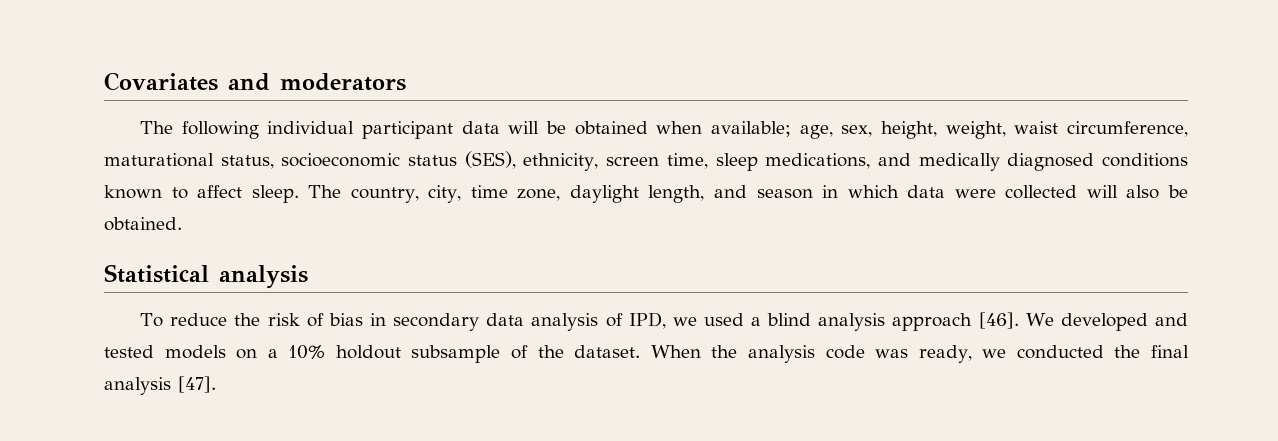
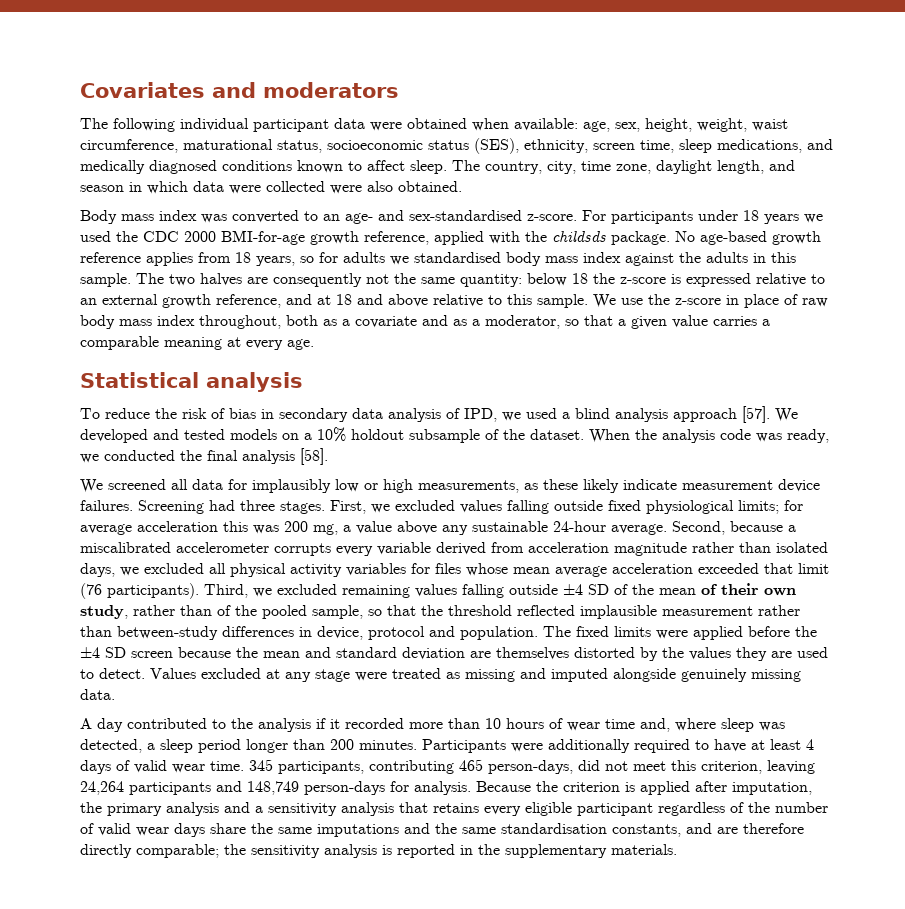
- The following individual participant data will be obtained when available; age, sex, height, weight, waist circumference, maturational status, socioeconomic status (SES), ethnicity, screen time, sleep medications, and medically diagnosed conditions known to affect sleep.
+ The following individual participant data were obtained when available: age, sex, height, weight, waist circumference, maturational status, socioeconomic status (SES), ethnicity, screen time, sleep medications, and medically diagnosed conditions known to affect sleep.
- The country, city, time zone, daylight length, and season in which data were collected will also be obtained.
+ The country, city, time zone, daylight length, and season in which data were collected were also obtained.
+ Body mass index was converted to an age- and sex-standardised z-score. For participants under 18 years we used the CDC 2000 BMI-for-age growth reference, applied with the childsds package. No age-based growth reference applies from 18 years, so for adults we standardised body mass index against the adults in this sample. The two halves are consequently not the same quantity: below 18 the z-score is expressed relative to an external growth reference, and at 18 and above relative to this sample. We use the z-score in place of raw body mass index throughout, both as a covariate and as a moderator, so that a given value carries a comparable meaning at every age.
- To reduce the risk of bias in secondary data analysis of IPD, we used a blind analysis approach [46].
+ To reduce the risk of bias in secondary data analysis of IPD, we used a blind analysis approach [57].
- When the analysis code was ready, we conducted the final analysis [47].
+ When the analysis code was ready, we conducted the final analysis [58].
+ We screened all data for implausibly low or high measurements, as these likely indicate measurement device failures. Screening had three stages. First, we excluded values falling outside fixed physiological limits; for average acceleration this was 200 mg, a value above any sustainable 24-hour average. Second, because a miscalibrated accelerometer corrupts every variable derived from acceleration magnitude rather than isolated days, we excluded all physical activity variables for files whose mean average acceleration exceeded that limit (76 participants). Third, we excluded remaining values falling outside ±4 SD of the mean of their own study, rather than of the pooled sample, so that the threshold reflected implausible measurement rather than between-study differences in device, protocol and population. The fixed limits were applied before the ±4 SD screen because the mean and standard deviation are themselves distorted by the values they are used to detect. Values excluded at any stage were treated as missing and imputed alongside genuinely missing data.
+ A day contributed to the analysis if it recorded more than 10 hours of wear time and, where sleep was detected, a sleep period longer than 200 minutes. Participants were additionally required to have at least 4 days of valid wear time. 345 participants, contributing 465 person-days, did not meet this criterion, leaving 24,264 participants and 148,749 person-days for analysis. Because the criterion is applied after imputation, the primary analysis and a sensitivity analysis that retains every eligible participant regardless of the number of valid wear days share the same imputations and the same standardisation constants, and are therefore directly comparable; the sensitivity analysis is reported in the supplementary materials.

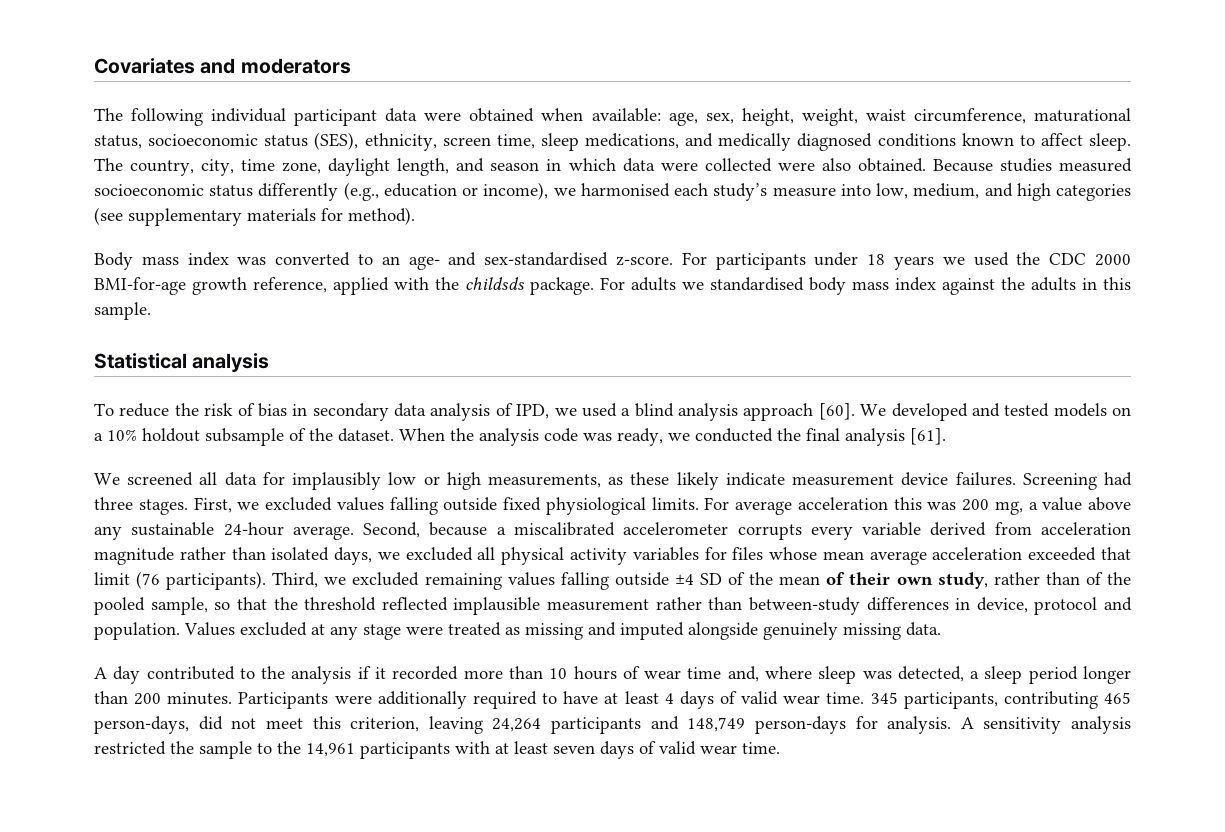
+ Because studies measured socioeconomic status differently (e.g., education or income), we harmonised each study’s measure into low, medium, and high categories (see supplementary materials for method).
- No age-based growth reference applies from 18 years, so for adults we standardised body mass index against the adults in this sample. The two halves are consequently not the same quantity: below 18 the z-score is expressed relative to an external growth reference, and at 18 and above relative to this sample. We use the z-score in place of raw body mass index throughout, both as a covariate and as a moderator, so that a given value carries a comparable meaning at every age.
+ For adults we standardised body mass index against the adults in this sample.
- To reduce the risk of bias in secondary data analysis of IPD, we used a blind analysis approach [57].
+ To reduce the risk of bias in secondary data analysis of IPD, we used a blind analysis approach [60].
- When the analysis code was ready, we conducted the final analysis [58].
+ When the analysis code was ready, we conducted the final analysis [61].
- First, we excluded values falling outside fixed physiological limits; for average acceleration this was 200 mg, a value above any sustainable 24-hour average.
+ First, we excluded values falling outside fixed physiological limits. For average acceleration this was 200 mg, a value above any sustainable 24-hour average.
- The fixed limits were applied before the ±4 SD screen because the mean and standard deviation are themselves distorted by the values they are used to detect.
- Because the criterion is applied after imputation, the primary analysis and a sensitivity analysis that retains every eligible participant regardless of the number of valid wear days share the same imputations and the same standardisation constants, and are therefore directly comparable; the sensitivity analysis is reported in the supplementary materials.
+ A sensitivity analysis restricted the sample to the 14,961 participants with at least seven days of valid wear time.

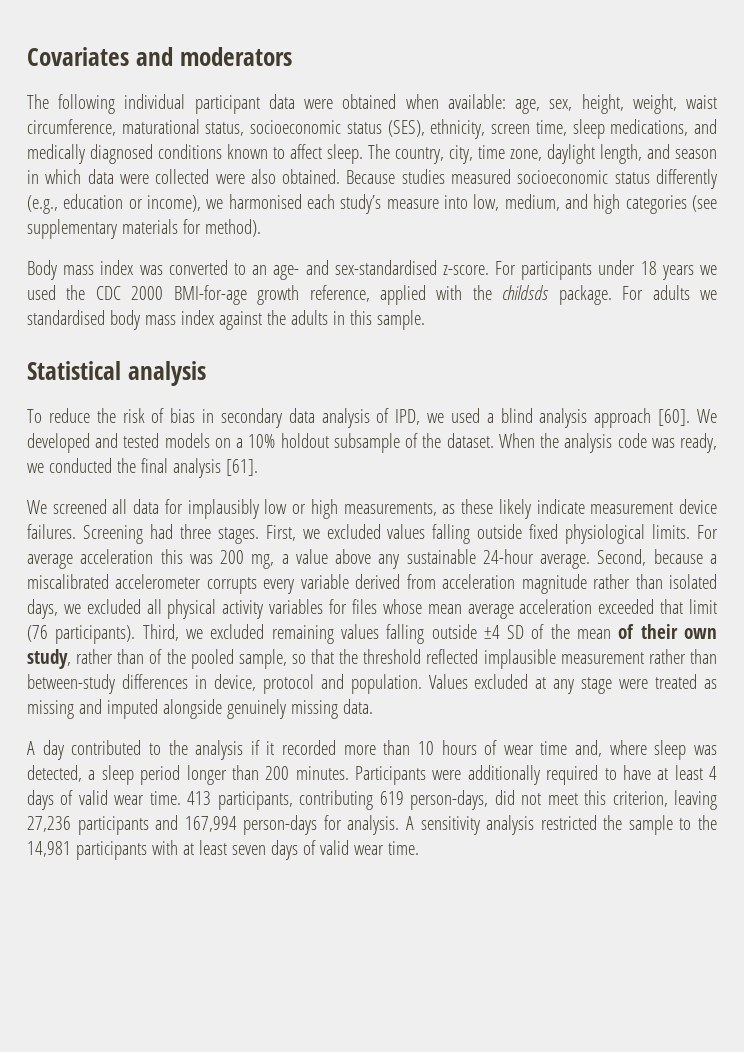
- 345 participants, contributing 465 person-days, did not meet this criterion, leaving 24,264 participants and 148,749 person-days for analysis.
+ 413 participants, contributing 619 person-days, did not meet this criterion, leaving 27,236 participants and 167,994 person-days for analysis.
- A sensitivity analysis restricted the sample to the 14,961 participants with at least seven days of valid wear time.
+ A sensitivity analysis restricted the sample to the 14,981 participants with at least seven days of valid wear time.

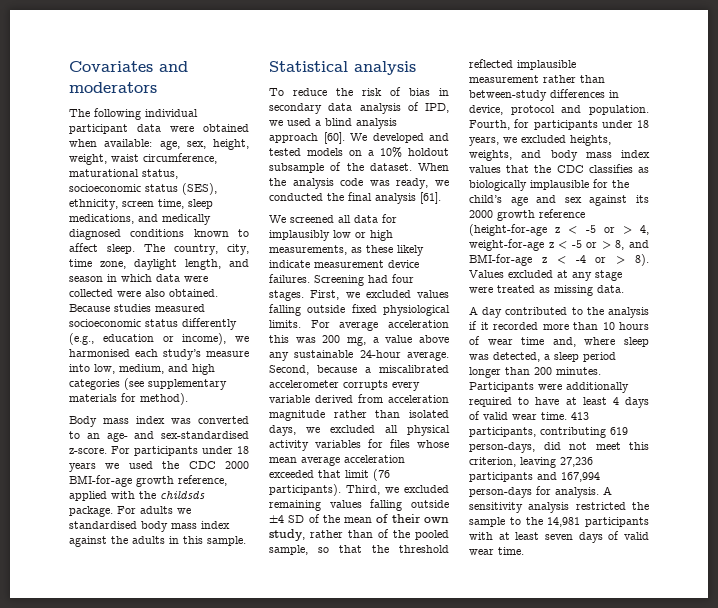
- Screening had three stages.
+ Screening had four stages.
+ Fourth, for participants under 18 years, we excluded heights, weights, and body mass index values that the CDC classifies as biologically implausible for the child’s age and sex against its 2000 growth reference (height-for-age z < -5 or > 4, weight-for-age z < -5 or > 8, and BMI-for-age z < -4 or > 8).
- Values excluded at any stage were treated as missing and imputed alongside genuinely missing data.
+ Values excluded at any stage were treated as missing data.

